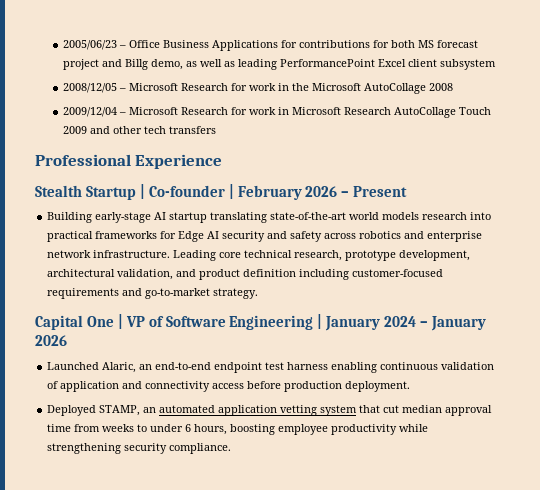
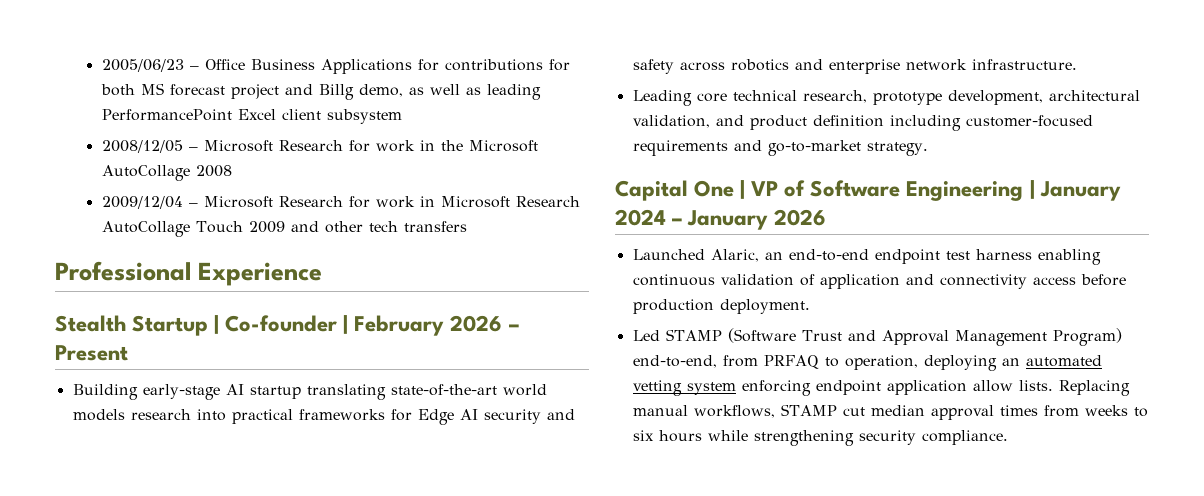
- Building early-stage AI startup translating state-of-the-art world models research into practical frameworks for Edge AI security and safety across robotics and enterprise network infrastructure. Leading core technical research, prototype development, architectural validation, and product definition including customer-focused requirements and go-to-market strategy.
+ Building early-stage AI startup translating state-of-the-art world models research into practical frameworks for Edge AI security and safety across robotics and enterprise network infrastructure.
+ Leading core technical research, prototype development, architectural validation, and product definition including customer-focused requirements and go-to-market strategy.
- Deployed STAMP, an automated application vetting system that cut median approval time from weeks to under 6 hours, boosting employee productivity while strengthening security compliance.
+ Led STAMP (Software Trust and Approval Management Program) end-to-end, from PRFAQ to operation, deploying an automated vetting system enforcing endpoint application allow lists. Replacing manual workflows, STAMP cut median approval times from weeks to six hours while strengthening security compliance.

